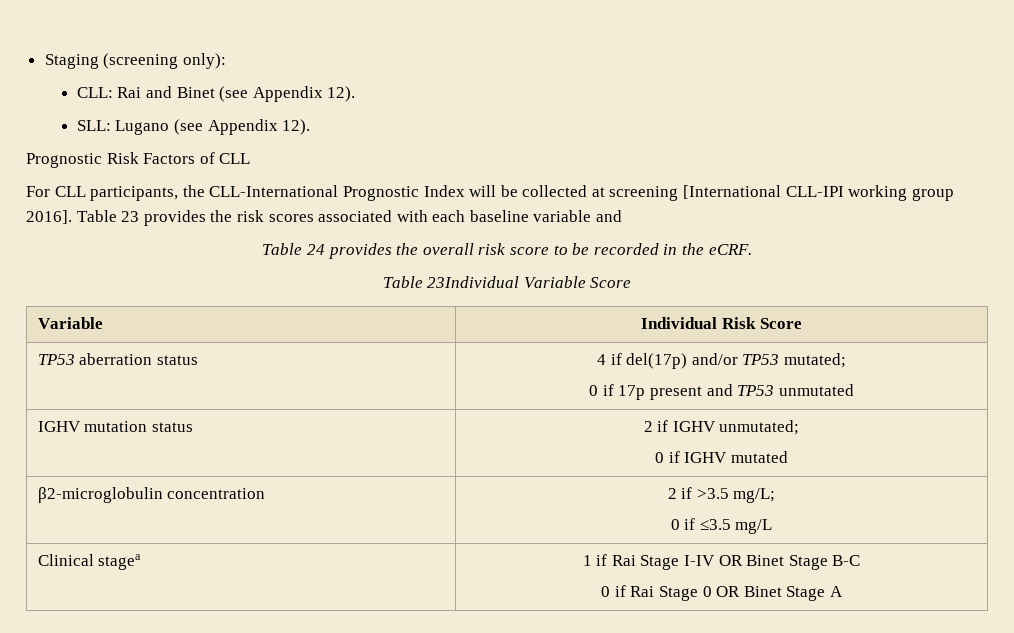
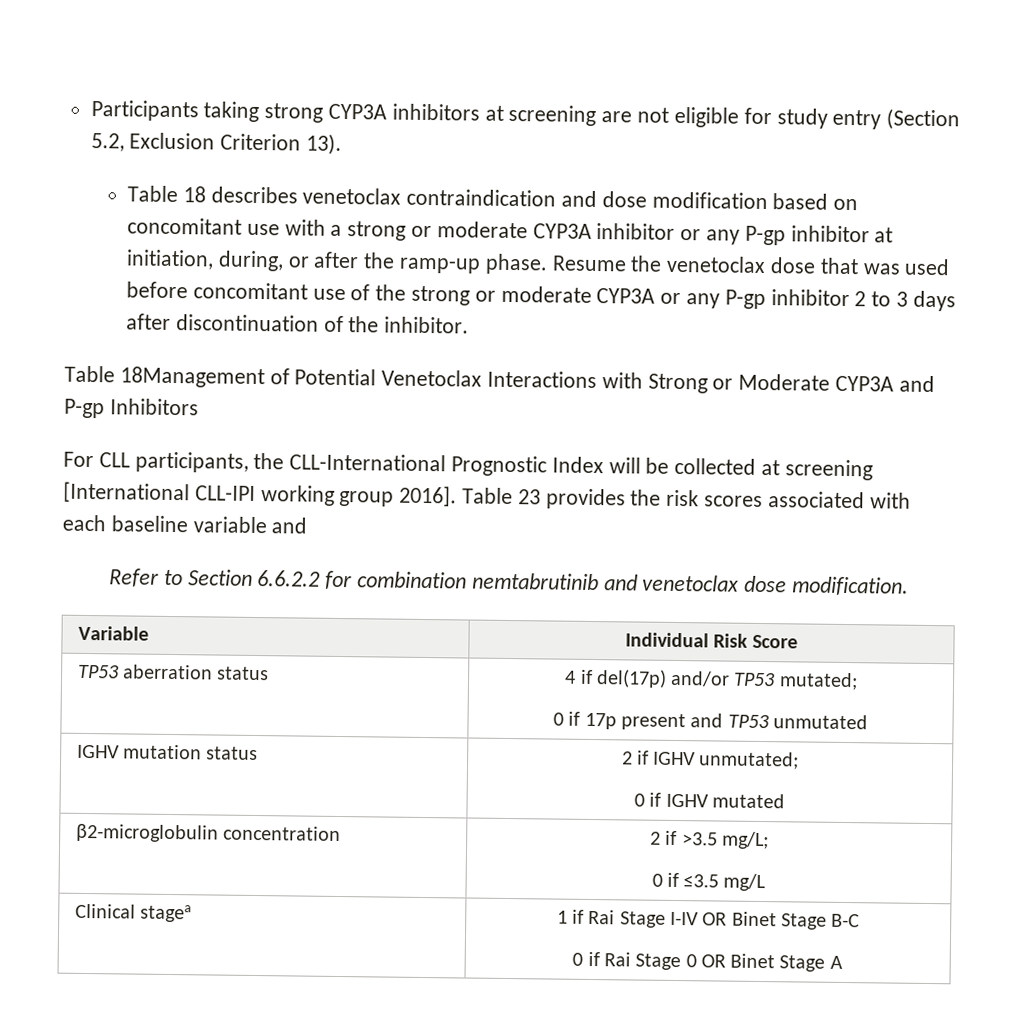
- Staging (screening only):
- CLL: Rai and Binet (see Appendix 12).
- SLL: Lugano (see Appendix 12).
- Prognostic Risk Factors of CLL
+ Participants taking strong CYP3A inhibitors at screening are not eligible for study entry (Section 5.2, Exclusion Criterion 13).
+ Table 18 describes venetoclax contraindication and dose modification based on concomitant use with a strong or moderate CYP3A inhibitor or any P-gp inhibitor at initiation, during, or after the ramp-up phase. Resume the venetoclax dose that was used before concomitant use of the strong or moderate CYP3A or any P-gp inhibitor 2 to 3 days after discontinuation of the inhibitor.
+ Table 18Management of Potential Venetoclax Interactions with Strong or Moderate CYP3A and P-gp Inhibitors
- Table 24 provides the overall risk score to be recorded in the eCRF.
- Table 23Individual Variable Score
+ Refer to Section 6.6.2.2 for combination nemtabrutinib and venetoclax dose modification.

